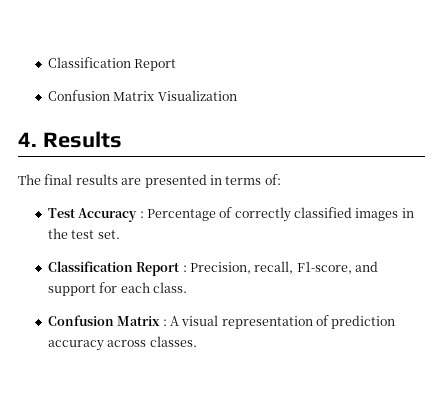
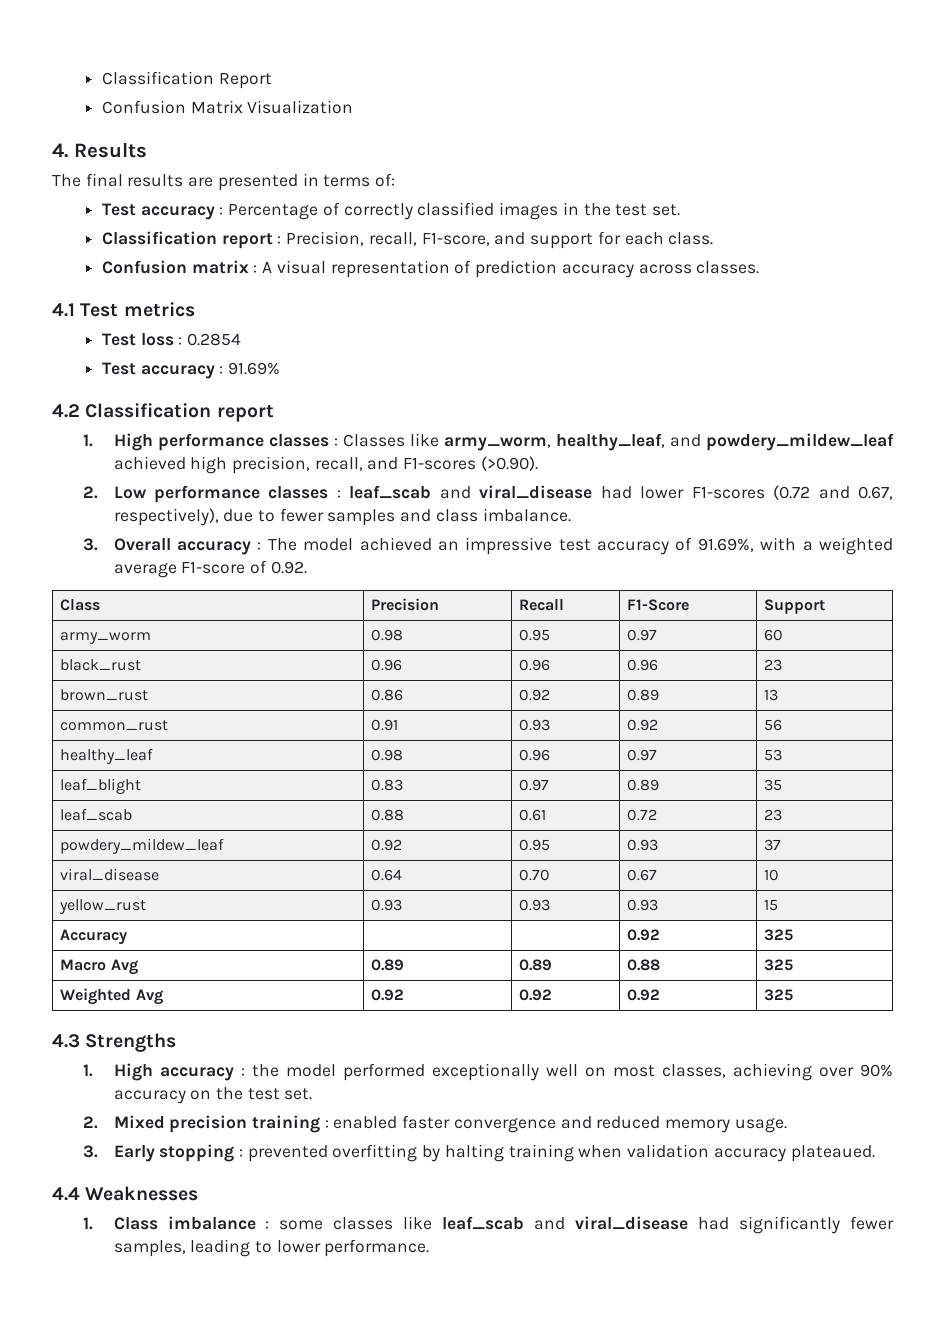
- Test Accuracy : Percentage of correctly classified images in the test set.
+ Test accuracy : Percentage of correctly classified images in the test set.
- Classification Report : Precision, recall, F1-score, and support for each class.
+ Classification report : Precision, recall, F1-score, and support for each class.
- Confusion Matrix : A visual representation of prediction accuracy across classes.
+ Confusion matrix : A visual representation of prediction accuracy across classes.
+ 4.1 Test metrics
+ Test loss : 0.2854
+ Test accuracy : 91.69%
+ 4.2 Classification report
+ 1. High performance classes : Classes like army_worm, healthy_leaf, and powdery_mildew_leaf achieved high precision, recall, and F1-scores (>0.90).
+ 2. Low performance classes : leaf_scab and viral_disease had lower F1-scores (0.72 and 0.67, respectively), due to fewer samples and class imbalance.
+ 3. Overall accuracy : The model achieved an impressive test accuracy of 91.69%, with a weighted average F1-score of 0.92.
+ Class | Precision | Recall | F1-Score | Support
+ army_worm | 0.98 | 0.95 | 0.97 | 60
+ black_rust | 0.96 | 0.96 | 0.96 | 23
+ brown_rust | 0.86 | 0.92 | 0.89 | 13
+ common_rust | 0.91 | 0.93 | 0.92 | 56
+ healthy_leaf | 0.98 | 0.96 | 0.97 | 53
+ leaf_blight | 0.83 | 0.97 | 0.89 | 35
+ leaf_scab | 0.88 | 0.61 | 0.72 | 23
+ powdery_mildew_leaf | 0.92 | 0.95 | 0.93 | 37
+ viral_disease | 0.64 | 0.70 | 0.67 | 10
+ yellow_rust | 0.93 | 0.93 | 0.93 | 15
+ Accuracy | | | 0.92 | 325
+ Macro Avg | 0.89 | 0.89 | 0.88 | 325
+ Weighted Avg | 0.92 | 0.92 | 0.92 | 325
+ 4.3 Strengths
+ 1. High accuracy : the model performed exceptionally well on most classes, achieving over 90% accuracy on the test set.
+ 2. Mixed precision training : enabled faster convergence and reduced memory usage.
+ 3. Early stopping : prevented overfitting by halting training when validation accuracy plateaued.
+ 4.4 Weaknesses
+ 1. Class imbalance : some classes like leaf_scab and viral_disease had significantly fewer samples, leading to lower performance.

